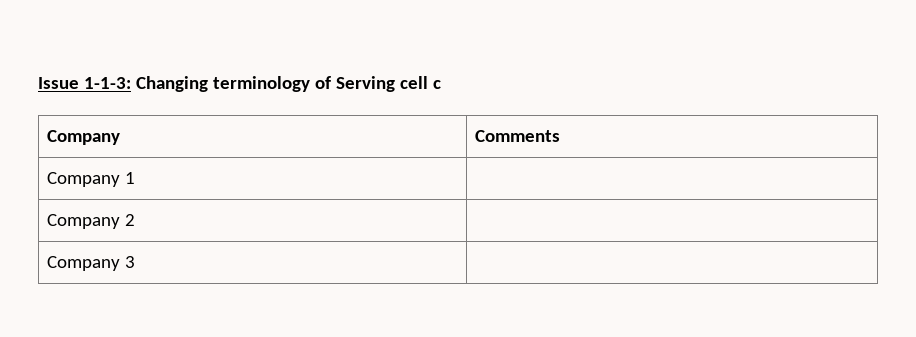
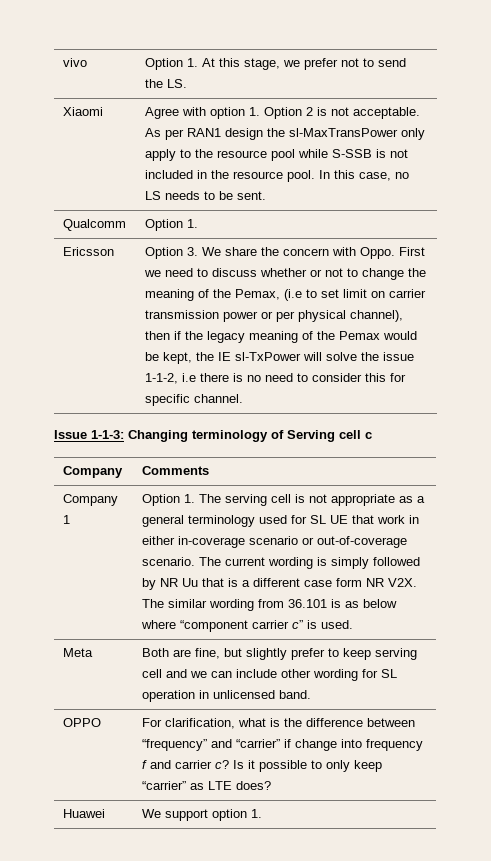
+ vivo | Option 1. At this stage, we prefer not to send the LS.
+ Xiaomi | Agree with option 1. Option 2 is not acceptable. As per RAN1 design the sl-MaxTransPower only apply to the resource pool while S-SSB is not included in the resource pool. In this case, no LS needs to be sent.
+ Qualcomm | Option 1.
+ Ericsson | Option 3. We share the concern with Oppo. First we need to discuss whether or not to change the meaning of the Pemax, (i.e to set limit on carrier transmission power or per physical channel), then if the legacy meaning of the Pemax would be kept, the IE sl-TxPower will solve the issue 1-1-2, i.e there is no need to consider this for specific channel.
- Company 2 |
- Company 3 |
+ Option 1. The serving cell is not appropriate as a general terminology used for SL UE that work in either in-coverage scenario or out-of-coverage scenario. The current wording is simply followed by NR Uu that is a different case form NR V2X. The similar wording from 36.101 is as below where “component carrier c” is used.
+ Meta | Both are fine, but slightly prefer to keep serving cell and we can include other wording for SL operation in unlicensed band.
+ OPPO | For clarification, what is the difference between “frequency” and “carrier” if change into frequency f and carrier c? Is it possible to only keep “carrier” as LTE does?
+ Huawei | We support option 1.

